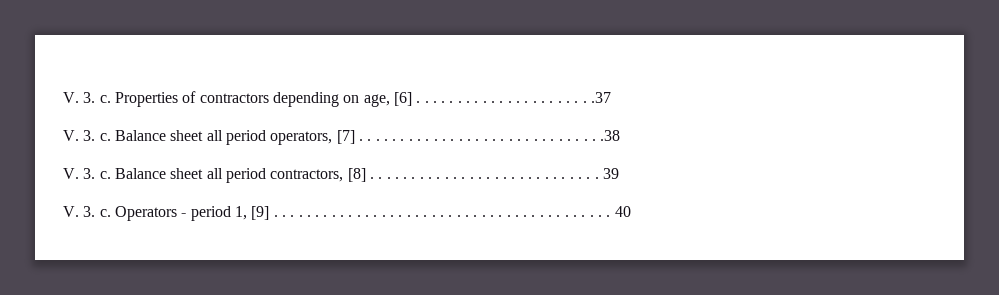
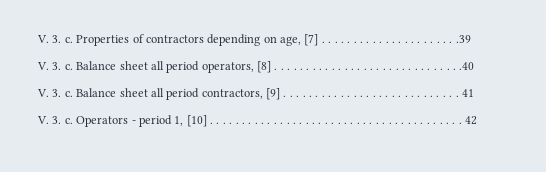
- Properties of contractors depending on age, [6] . . . . . . . . . . . . . . . . . . . . . .37
+ Properties of contractors depending on age, [7] . . . . . . . . . . . . . . . . . . . . . .39
- Balance sheet all period operators, [7] . . . . . . . . . . . . . . . . . . . . . . . . . . . . . .38
+ Balance sheet all period operators, [8] . . . . . . . . . . . . . . . . . . . . . . . . . . . . . .40
- Balance sheet all period contractors, [8] . . . . . . . . . . . . . . . . . . . . . . . . . . . .
+ Balance sheet all period contractors, [9] . . . . . . . . . . . . . . . . . . . . . . . . . . . .
- 39
+ 41
- Operators - period 1, [9] . . . . . . . . . . . . . . . . . . . . . . . . . . . . . . . . . . . . . . . . . 40
+ Operators - period 1, [10] . . . . . . . . . . . . . . . . . . . . . . . . . . . . . . . . . . . . . . . . 42

